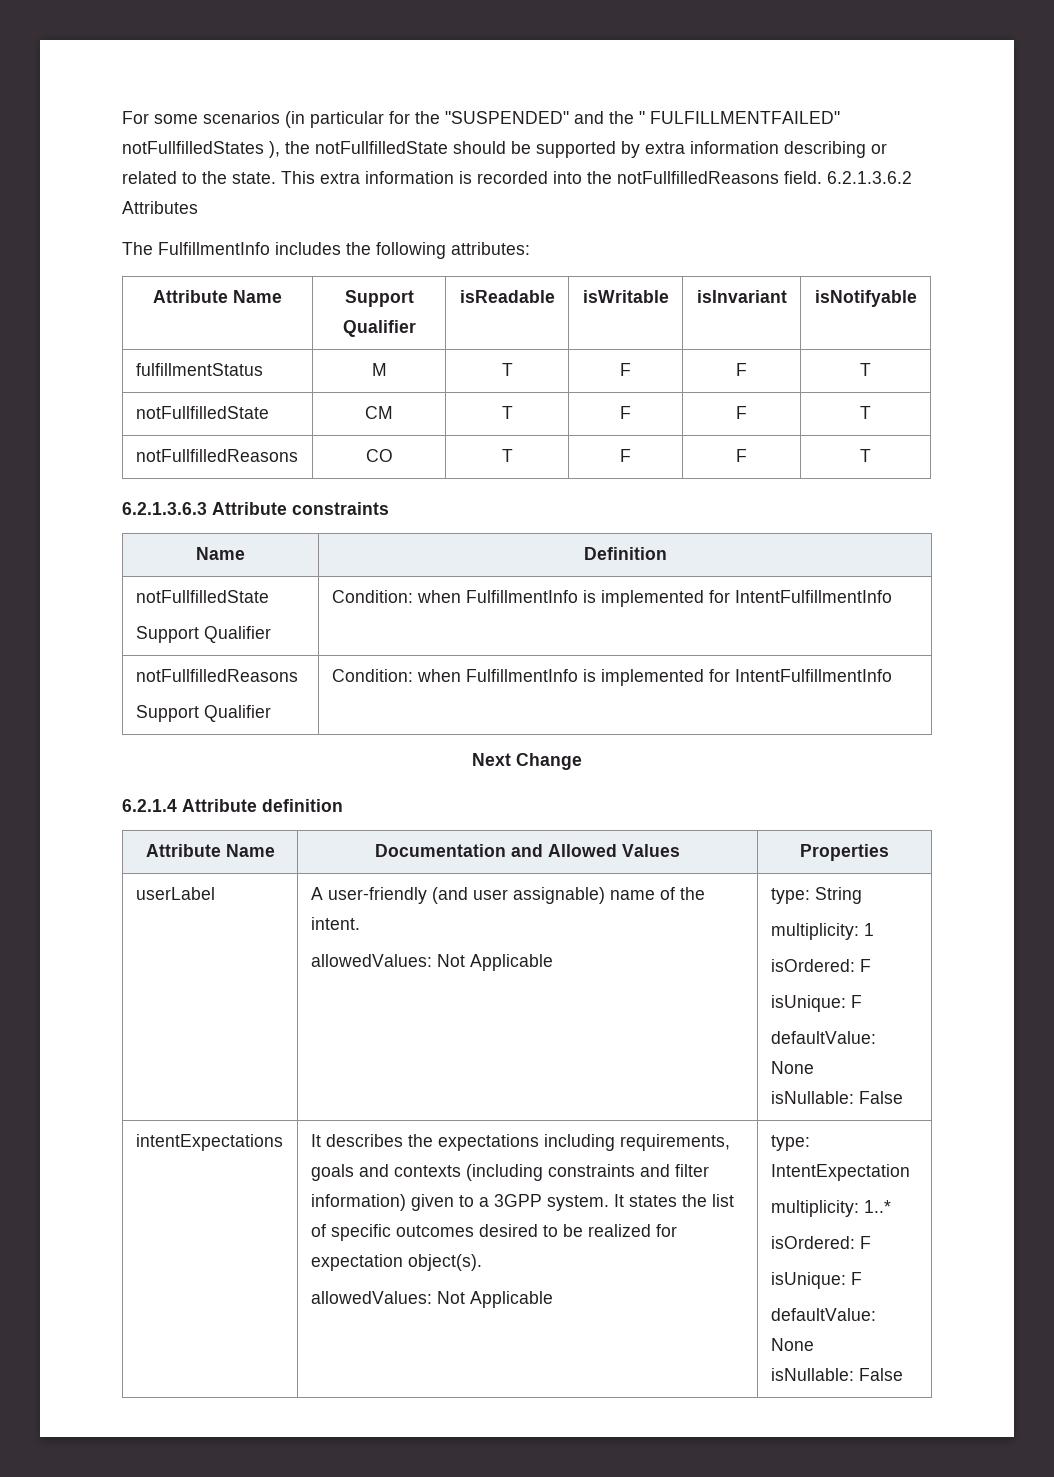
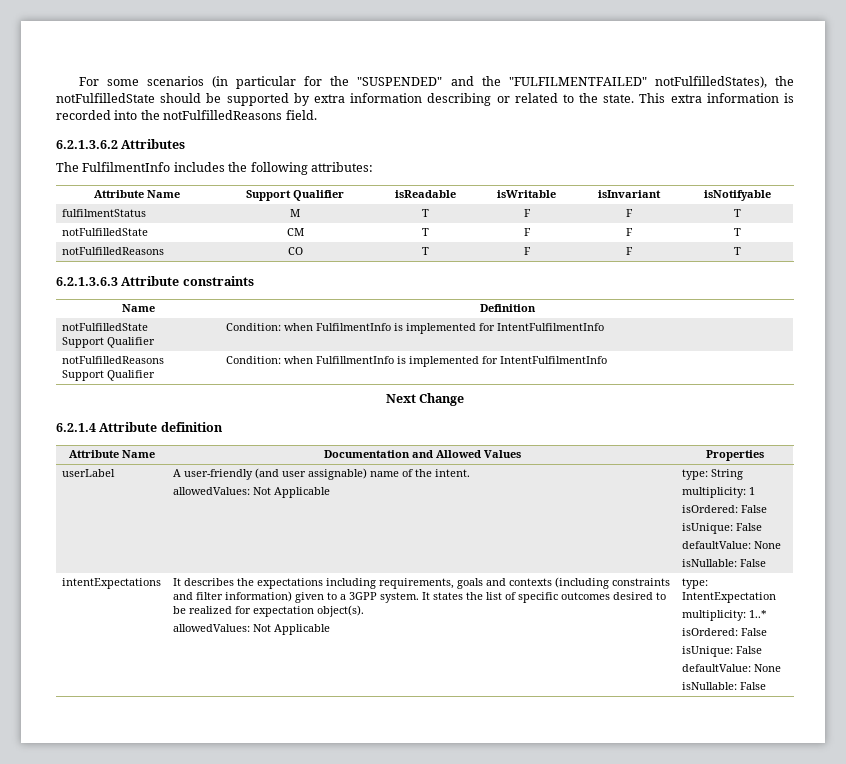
- For some scenarios (in particular for the "SUSPENDED" and the " FULFILLMENTFAILED" notFullfilledStates ), the notFullfilledState should be supported by extra information describing or related to the state.
+ For some scenarios (in particular for the "SUSPENDED" and the "FULFILMENTFAILED" notFulfilledStates), the notFulfilledState should be supported by extra information describing or related to the state.
- This extra information is recorded into the notFullfilledReasons field. 6.2.1.3.6.2 Attributes
+ This extra information is recorded into the notFulfilledReasons field.
+ 6.2.1.3.6.2 Attributes
- The FulfillmentInfo includes the following attributes:
+ The FulfilmentInfo includes the following attributes:
- fulfillmentStatus | M | T | F | F | T
+ fulfilmentStatus | M | T | F | F | T
- notFullfilledState | CM | T | F | F | T
+ notFulfilledState | CM | T | F | F | T
- notFullfilledReasons | CO | T | F | F | T
+ notFulfilledReasons | CO | T | F | F | T
  Name | Definition
- notFullfilledState
- Support Qualifier | Condition: when FulfillmentInfo is implemented for IntentFulfillmentInfo
- notFullfilledReasons
- Support Qualifier | Condition: when FulfillmentInfo is implemented for IntentFulfillmentInfo
+ notFulfilledState
+ Support Qualifier | Condition: when FulfilmentInfo is implemented for IntentFulfilmentInfo
+ notFulfilledReasons
+ Support Qualifier | Condition: when FulfillmentInfo is implemented for IntentFulfilmentInfo
  userLabel | A user-friendly (and user assignable) name of the intent.
  allowedValues: Not Applicable | type: String
  multiplicity: 1
- isOrdered: F
- isUnique: F
+ isOrdered: False
+ isUnique: False
  multiplicity: 1..*
- isOrdered: F
- isUnique: F
+ isOrdered: False
+ isUnique: False

